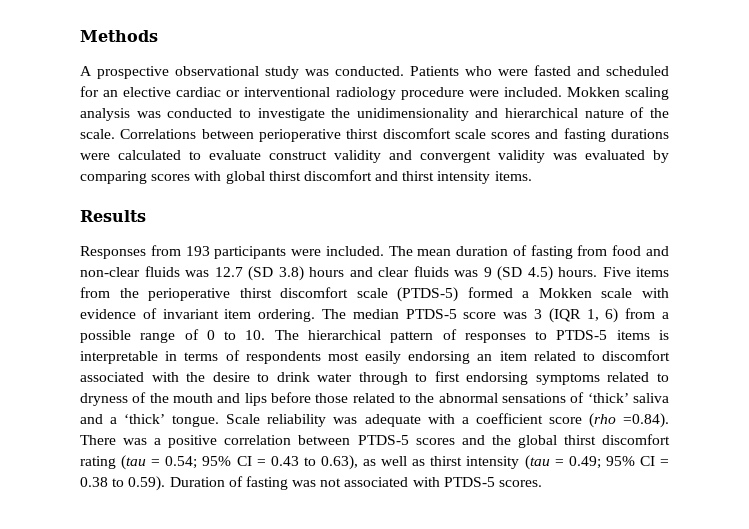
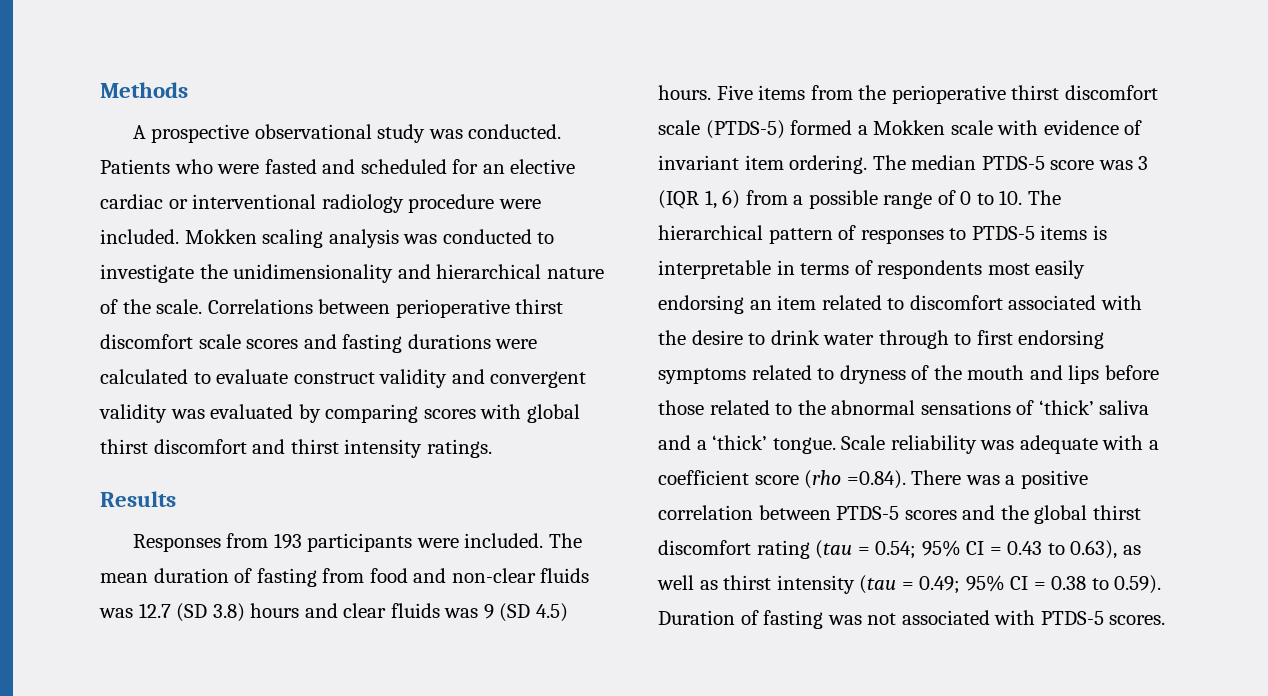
- Correlations between perioperative thirst discomfort scale scores and fasting durations were calculated to evaluate construct validity and convergent validity was evaluated by comparing scores with global thirst discomfort and thirst intensity items.
+ Correlations between perioperative thirst discomfort scale scores and fasting durations were calculated to evaluate construct validity and convergent validity was evaluated by comparing scores with global thirst discomfort and thirst intensity ratings.

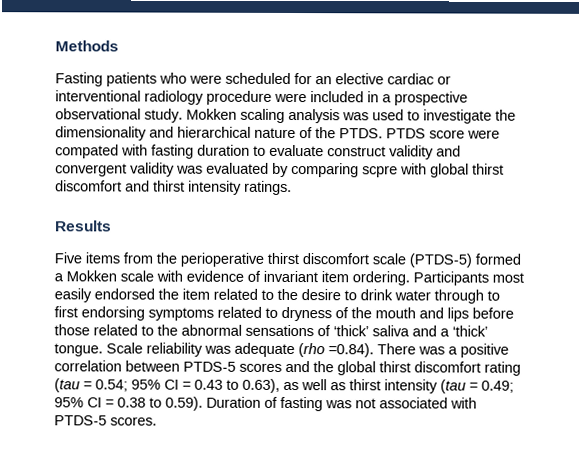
- A prospective observational study was conducted. Patients who were fasted and scheduled for an elective cardiac or interventional radiology procedure were included.
+ Fasting patients who were scheduled for an elective cardiac or interventional radiology procedure were included in a prospective observational study.
- Mokken scaling analysis was conducted to investigate the unidimensionality and hierarchical nature of the scale. Correlations between perioperative thirst discomfort scale scores and fasting durations were calculated to evaluate construct validity and convergent validity was evaluated by comparing scores with global thirst discomfort and thirst intensity ratings.
+ Mokken scaling analysis was used to investigate the dimensionality and hierarchical nature of the PTDS. PTDS score were compated with fasting duration to evaluate construct validity and convergent validity was evaluated by comparing scpre with global thirst discomfort and thirst intensity ratings.
- Responses from 193 participants were included. The mean duration of fasting from food and non-clear fluids was 12.7 (SD 3.8) hours and clear fluids was 9 (SD 4.5) hours.
- The median PTDS-5 score was 3 (IQR 1, 6) from a possible range of 0 to 10. The hierarchical pattern of responses to PTDS-5 items is interpretable in terms of respondents most easily endorsing an item related to discomfort associated with the desire to drink water through to first endorsing symptoms related to dryness of the mouth and lips before those related to the abnormal sensations of ‘thick’ saliva and a ‘thick’ tongue.
+ Participants most easily endorsed the item related to the desire to drink water through to first endorsing symptoms related to dryness of the mouth and lips before those related to the abnormal sensations of ‘thick’ saliva and a ‘thick’ tongue.
- Scale reliability was adequate with a coefficient score (rho =0.84). There was a positive correlation between PTDS-5 scores and the global thirst discomfort rating (tau = 0.54; 95% CI = 0.43 to 0.63), as well as thirst intensity (tau = 0.49; 95% CI = 0.38 to 0.59). Duration of fasting was not associated with PTDS-5 scores.
+ Scale reliability was adequate (rho =0.84). There was a positive correlation between PTDS-5 scores and the global thirst discomfort rating (tau = 0.54; 95% CI = 0.43 to 0.63), as well as thirst intensity (tau = 0.49; 95% CI = 0.38 to 0.59). Duration of fasting was not associated with PTDS-5 scores.

